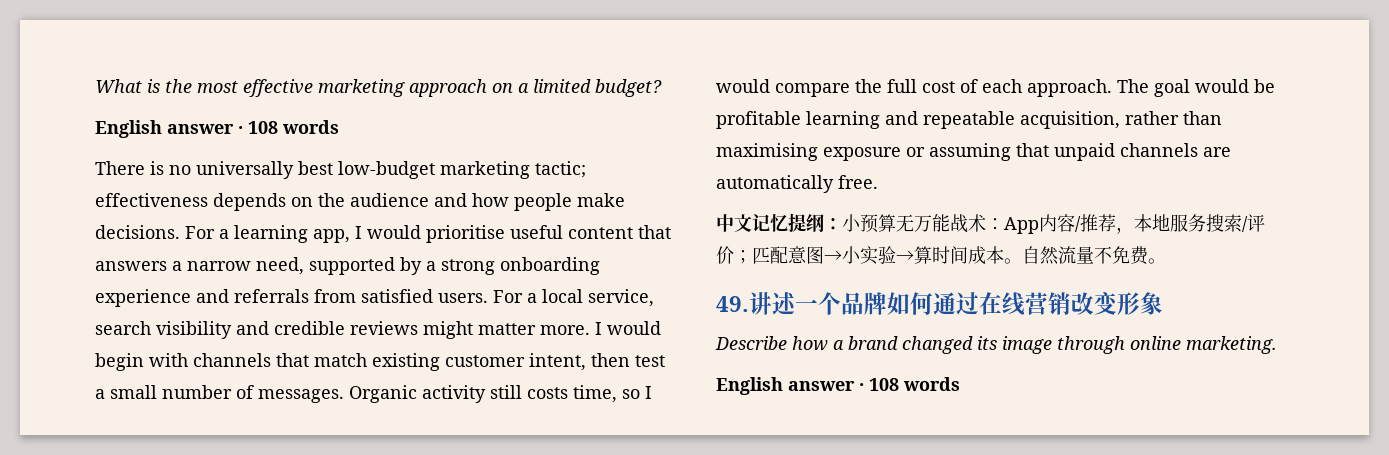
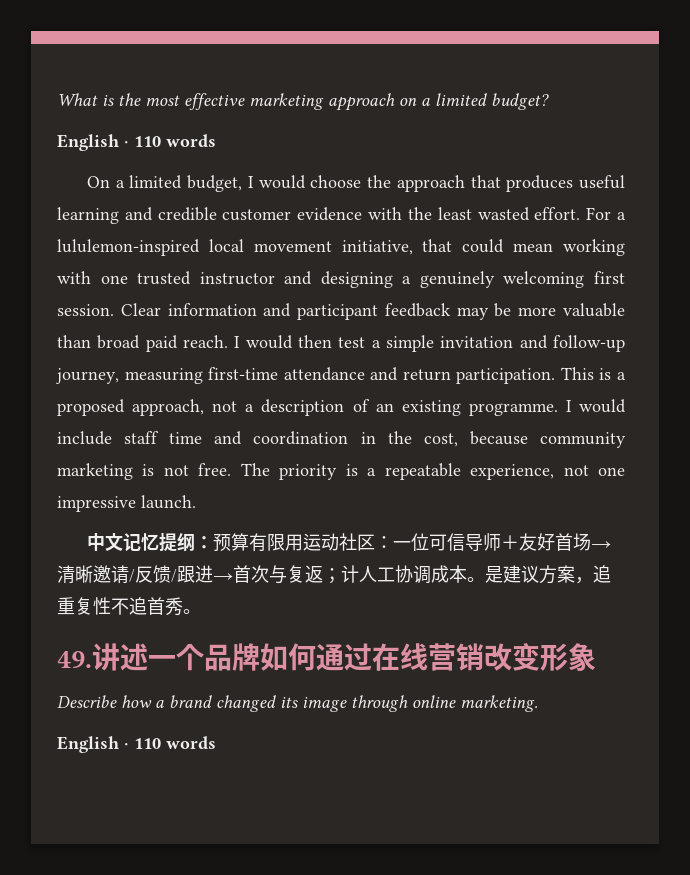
  What is the most effective marketing approach on a limited budget?
- English answer · 108 words
- There is no universally best low-budget marketing tactic; effectiveness depends on the audience and how people make decisions. For a learning app, I would prioritise useful content that answers a narrow need, supported by a strong onboarding experience and referrals from satisfied users. For a local service, search visibility and credible reviews might matter more. I would begin with channels that match existing customer intent, then test a small number of messages. Organic activity still costs time, so I would compare the full cost of each approach. The goal would be profitable learning and repeatable acquisition, rather than maximising exposure or assuming that unpaid channels are automatically free.
- 中文记忆提纲：小预算无万能战术：App内容/推荐，本地服务搜索/评价；匹配意图→小实验→算时间成本。自然流量不免费。
+ English · 110 words
+ On a limited budget, I would choose the approach that produces useful learning and credible customer evidence with the least wasted effort. For a lululemon-inspired local movement initiative, that could mean working with one trusted instructor and designing a genuinely welcoming first session. Clear information and participant feedback may be more valuable than broad paid reach. I would then test a simple invitation and follow-up journey, measuring first-time attendance and return participation. This is a proposed approach, not a description of an existing programme. I would include staff time and coordination in the cost, because community marketing is not free. The priority is a repeatable experience, not one impressive launch.
+ 中文记忆提纲：预算有限用运动社区：一位可信导师＋友好首场→清晰邀请/反馈/跟进→首次与复返；计人工协调成本。是建议方案，追重复性不追首秀。
  Describe how a brand changed its image through online marketing.
- English answer · 108 words
+ English · 110 words

